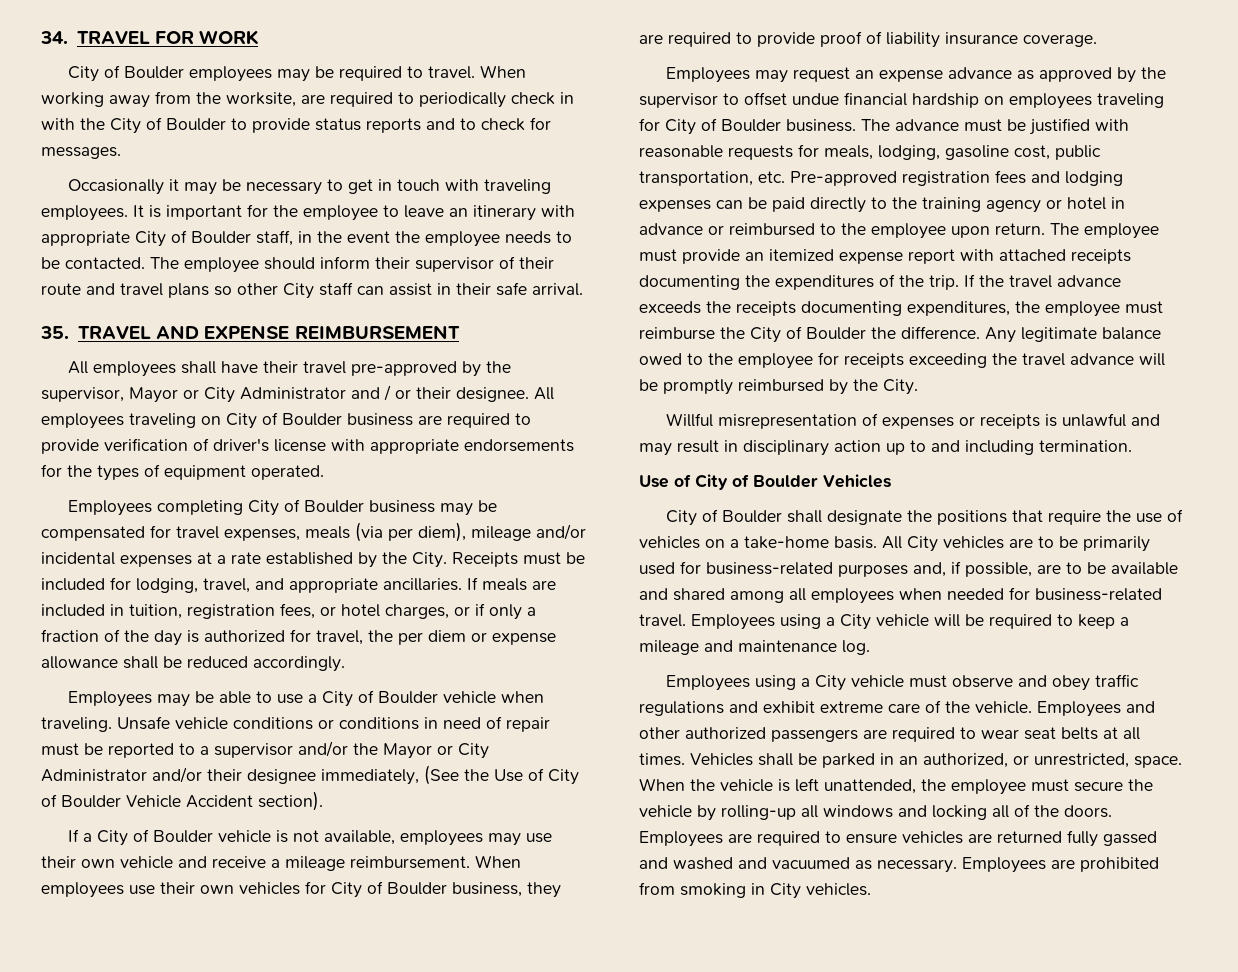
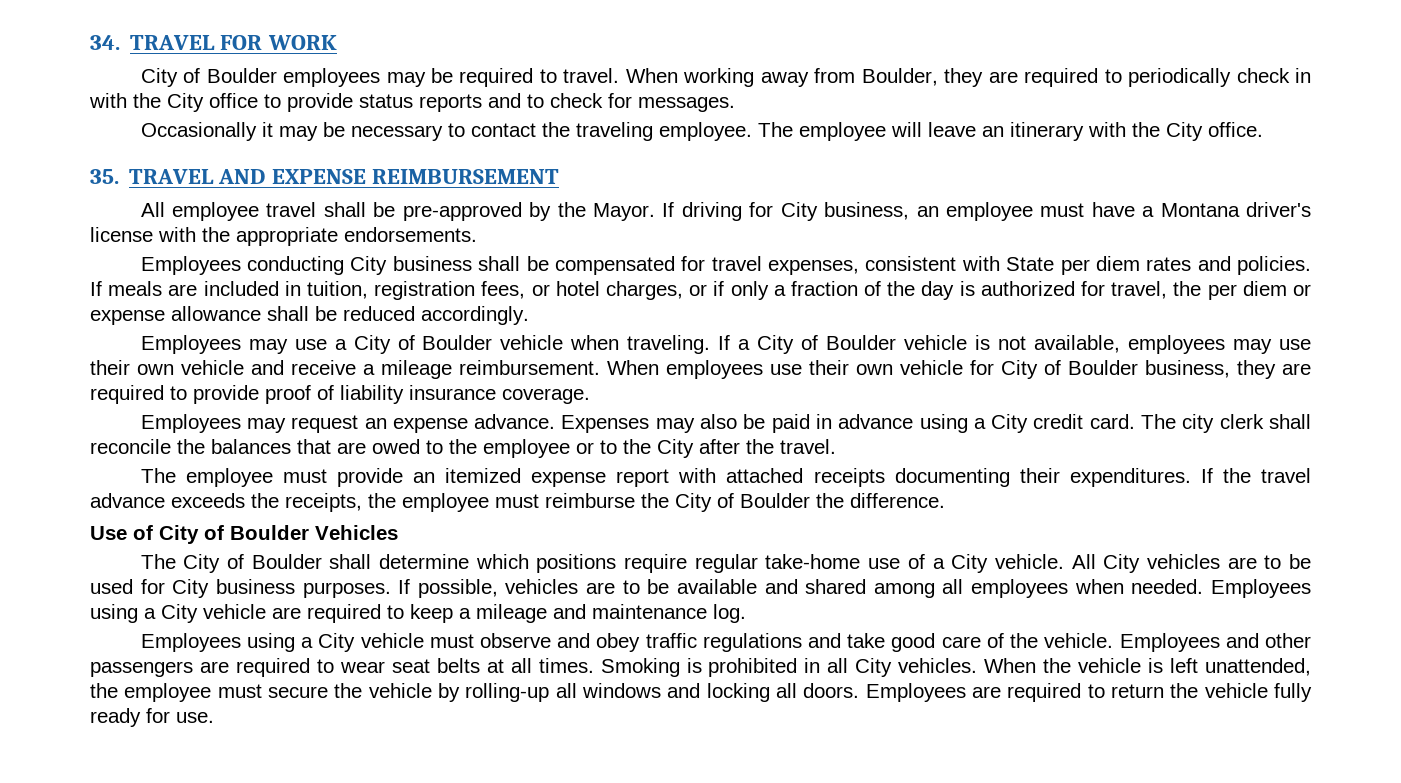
- When working away from the worksite, are required to periodically check in with the City of Boulder to provide status reports and to check for messages.
+ When working away from Boulder, they are required to periodically check in with the City office to provide status reports and to check for messages.
- Occasionally it may be necessary to get in touch with traveling employees. It is important for the employee to leave an itinerary with appropriate City of Boulder staff, in the event the employee needs to be contacted. The employee should inform their supervisor of their route and travel plans so other City staff can assist in their safe arrival.
+ Occasionally it may be necessary to contact the traveling employee. The employee will leave an itinerary with the City office.
- All employees shall have their travel pre-approved by the supervisor, Mayor or City Administrator and / or their designee. All employees traveling on City of Boulder business are required to provide verification of driver's license with appropriate endorsements for the types of equipment operated.
- Employees completing City of Boulder business may be compensated for travel expenses, meals (via per diem), mileage and/or incidental expenses at a rate established by the City. Receipts must be included for lodging, travel, and appropriate ancillaries.
+ All employee travel shall be pre-approved by the Mayor. If driving for City business, an employee must have a Montana driver's license with the appropriate endorsements.
+ Employees conducting City business shall be compensated for travel expenses, consistent with State per diem rates and policies.
- Employees may be able to use a City of Boulder vehicle when traveling. Unsafe vehicle conditions or conditions in need of repair must be reported to a supervisor and/or the Mayor or City Administrator and/or their designee immediately, (See the Use of City of Boulder Vehicle Accident section).
- If a City of Boulder vehicle is not available, employees may use their own vehicle and receive a mileage reimbursement.
+ Employees may use a City of Boulder vehicle when traveling. If a City of Boulder vehicle is not available, employees may use their own vehicle and receive a mileage reimbursement.
- When employees use their own vehicles for City of Boulder business, they are required to provide proof of liability insurance coverage.
+ When employees use their own vehicle for City of Boulder business, they are required to provide proof of liability insurance coverage.
- Employees may request an expense advance as approved by the supervisor to offset undue financial hardship on employees traveling for City of Boulder business. The advance must be justified with reasonable requests for meals, lodging, gasoline cost, public transportation, etc. Pre-approved registration fees and lodging expenses can be paid directly to the training agency or hotel in advance or reimbursed to the employee upon return. The employee must provide an itemized expense report with attached receipts documenting the expenditures of the trip.
+ Employees may request an expense advance. Expenses may also be paid in advance using a City credit card. The city clerk shall reconcile the balances that are owed to the employee or to the City after the travel.
+ The employee must provide an itemized expense report with attached receipts documenting their expenditures.
- If the travel advance exceeds the receipts documenting expenditures, the employee must reimburse the City of Boulder the difference. Any legitimate balance owed to the employee for receipts exceeding the travel advance will be promptly reimbursed by the City.
- Willful misrepresentation of expenses or receipts is unlawful and may result in disciplinary action up to and including termination.
+ If the travel advance exceeds the receipts, the employee must reimburse the City of Boulder the difference.
- City of Boulder shall designate the positions that require the use of vehicles on a take-home basis.
+ The City of Boulder shall determine which positions require regular take-home use of a City vehicle.
- All City vehicles are to be primarily used for business-related purposes and, if possible, are to be available and shared among all employees when needed for business-related travel. Employees using a City vehicle will be required to keep a mileage and maintenance log.
+ All City vehicles are to be used for City business purposes. If possible, vehicles are to be available and shared among all employees when needed. Employees using a City vehicle are required to keep a mileage and maintenance log.
- Employees using a City vehicle must observe and obey traffic regulations and exhibit extreme care of the vehicle.
+ Employees using a City vehicle must observe and obey traffic regulations and take good care of the vehicle.
- Employees and other authorized passengers are required to wear seat belts at all times.
+ Employees and other passengers are required to wear seat belts at all times.
- Vehicles shall be parked in an authorized, or unrestricted, space.
+ Smoking is prohibited in all City vehicles.
- When the vehicle is left unattended, the employee must secure the vehicle by rolling-up all windows and locking all of the doors.
+ When the vehicle is left unattended, the employee must secure the vehicle by rolling-up all windows and locking all doors.
- Employees are required to ensure vehicles are returned fully gassed and washed and vacuumed as necessary. Employees are prohibited from smoking in City vehicles.
+ Employees are required to return the vehicle fully ready for use.

